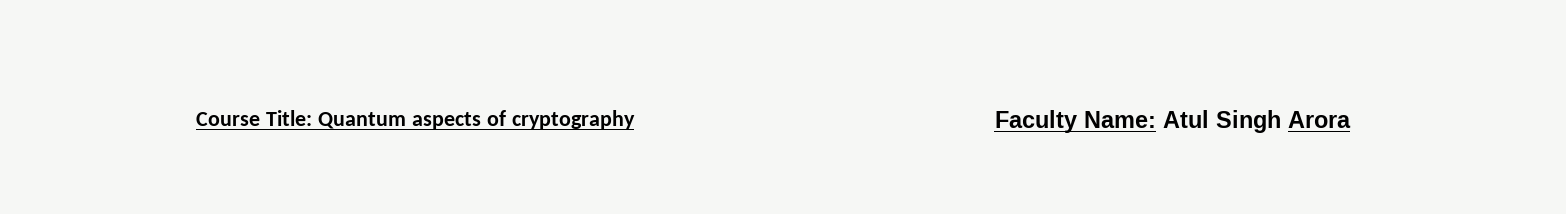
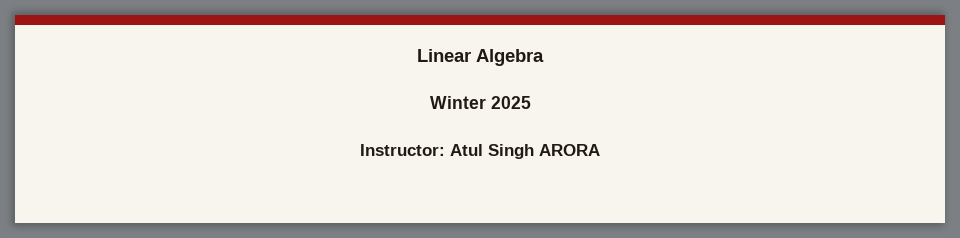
- Course Title: Quantum aspects of cryptography
- Faculty Name: Atul Singh Arora
+ Linear Algebra
+ Winter 2025
+ Instructor: Atul Singh ARORA

